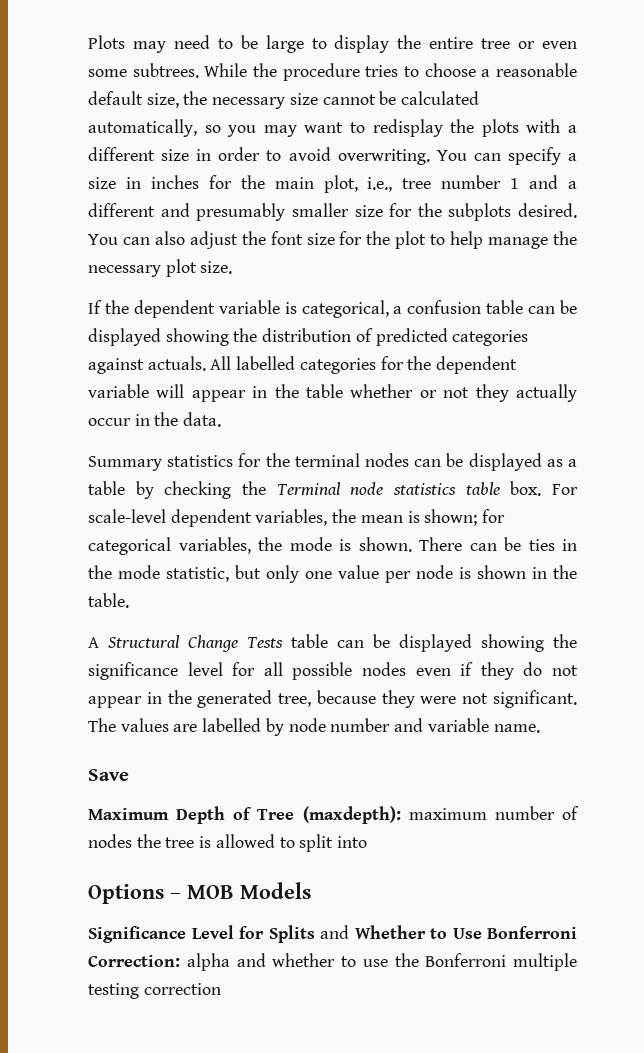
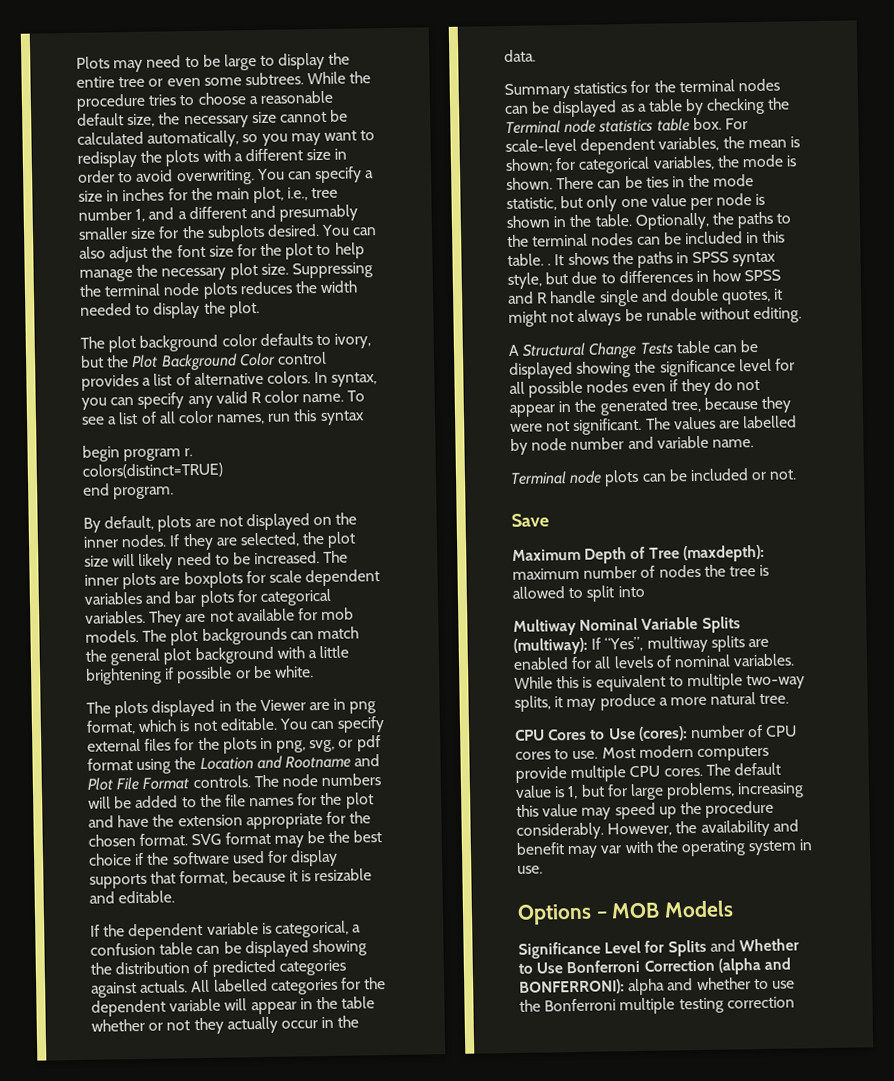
- You can specify a size in inches for the main plot, i.e., tree number 1 and a different and presumably smaller size for the subplots desired.
+ You can specify a size in inches for the main plot, i.e., tree number 1, and a different and presumably smaller size for the subplots desired.
+ Suppressing the terminal node plots reduces the width needed to display the plot.
+ The plot background color defaults to ivory, but the Plot Background Color control provides a list of alternative colors. In syntax, you can specify any valid R color name. To see a list of all color names, run this syntax
+ begin program r.
+ colors(distinct=TRUE)
+ end program.
+ By default, plots are not displayed on the inner nodes. If they are selected, the plot size will likely need to be increased. The inner plots are boxplots for scale dependent variables and bar plots for categorical variables. They are not available for mob models. The plot backgrounds can match the general plot background with a little brightening if possible or be white.
+ The plots displayed in the Viewer are in png format, which is not editable. You can specify external files for the plots in png, svg, or pdf format using the Location and Rootname and Plot File Format controls. The node numbers will be added to the file names for the plot and have the extension appropriate for the chosen format. SVG format may be the best choice if the software used for display supports that format, because it is resizable and editable.
+ Optionally, the paths to the terminal nodes can be included in this table. . It shows the paths in SPSS syntax style, but due to differences in how SPSS and R handle single and double quotes, it might not always be runable without editing.
+ Terminal node plots can be included or not.
+ Multiway Nominal Variable Splits (multiway): If “Yes”, multiway splits are enabled for all levels of nominal variables. While this is equivalent to multiple two-way splits, it may produce a more natural tree.
+ CPU Cores to Use (cores): number of CPU cores to use. Most modern computers provide multiple CPU cores. The default value is 1, but for large problems, increasing this value may speed up the procedure considerably. However, the availability and benefit may var with the operating system in use.
- Significance Level for Splits and Whether to Use Bonferroni Correction: alpha and whether to use the Bonferroni multiple testing correction
+ Significance Level for Splits and Whether to Use Bonferroni Correction (alpha and BONFERRONI): alpha and whether to use the Bonferroni multiple testing correction

